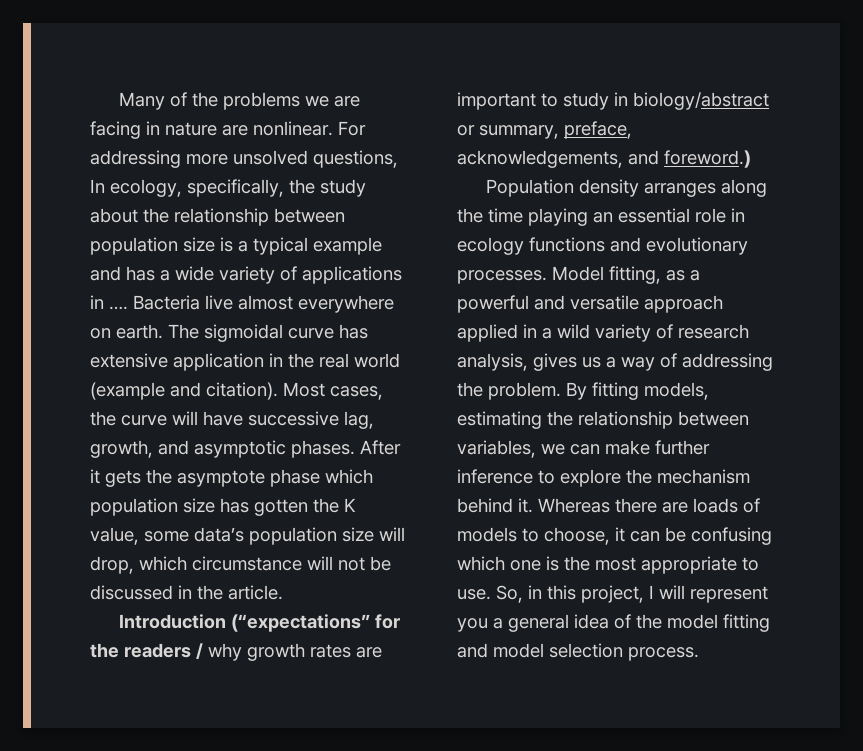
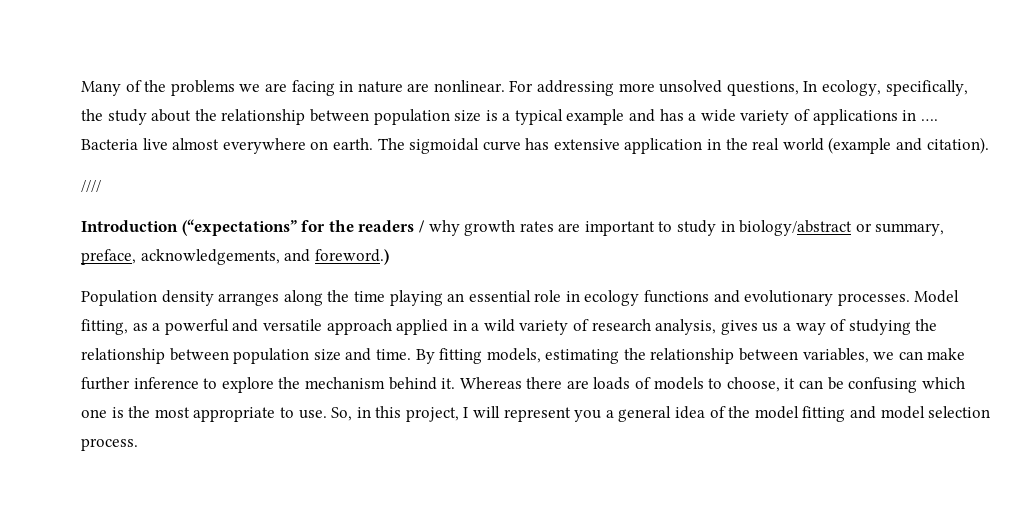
- The sigmoidal curve has extensive application in the real world (example and citation). Most cases, the curve will have successive lag, growth, and asymptotic phases. After it gets the asymptote phase which population size has gotten the K value, some data’s population size will drop, which circumstance will not be discussed in the article.
+ The sigmoidal curve has extensive application in the real world (example and citation).
+ ////
- Model fitting, as a powerful and versatile approach applied in a wild variety of research analysis, gives us a way of addressing the problem.
+ Model fitting, as a powerful and versatile approach applied in a wild variety of research analysis, gives us a way of studying the relationship between population size and time.

